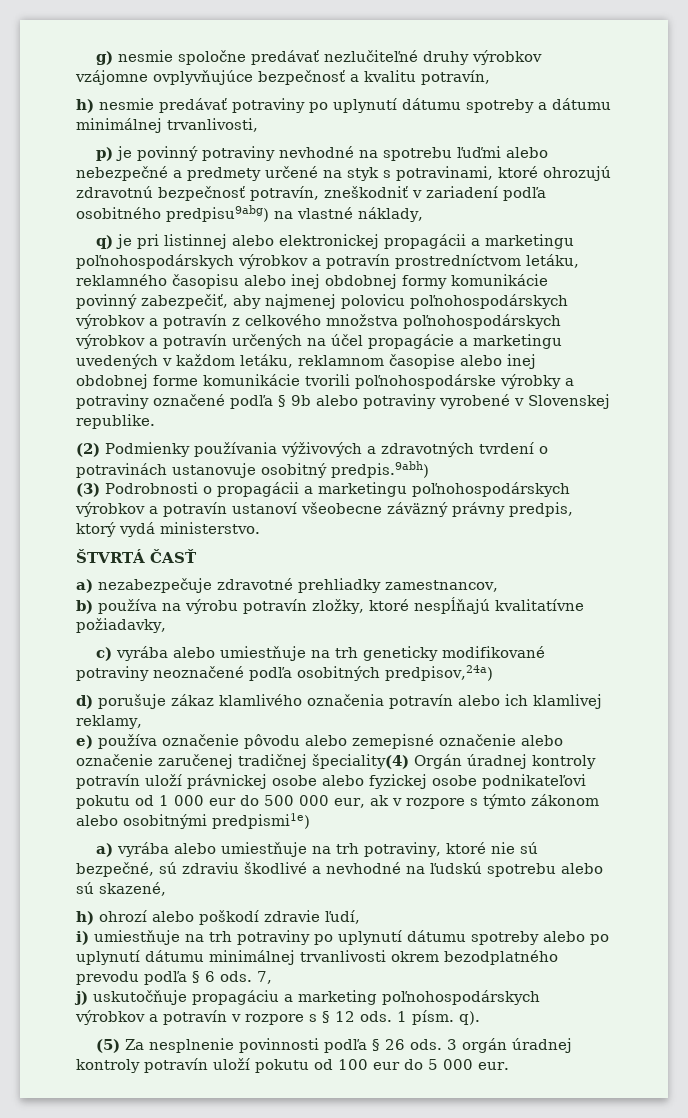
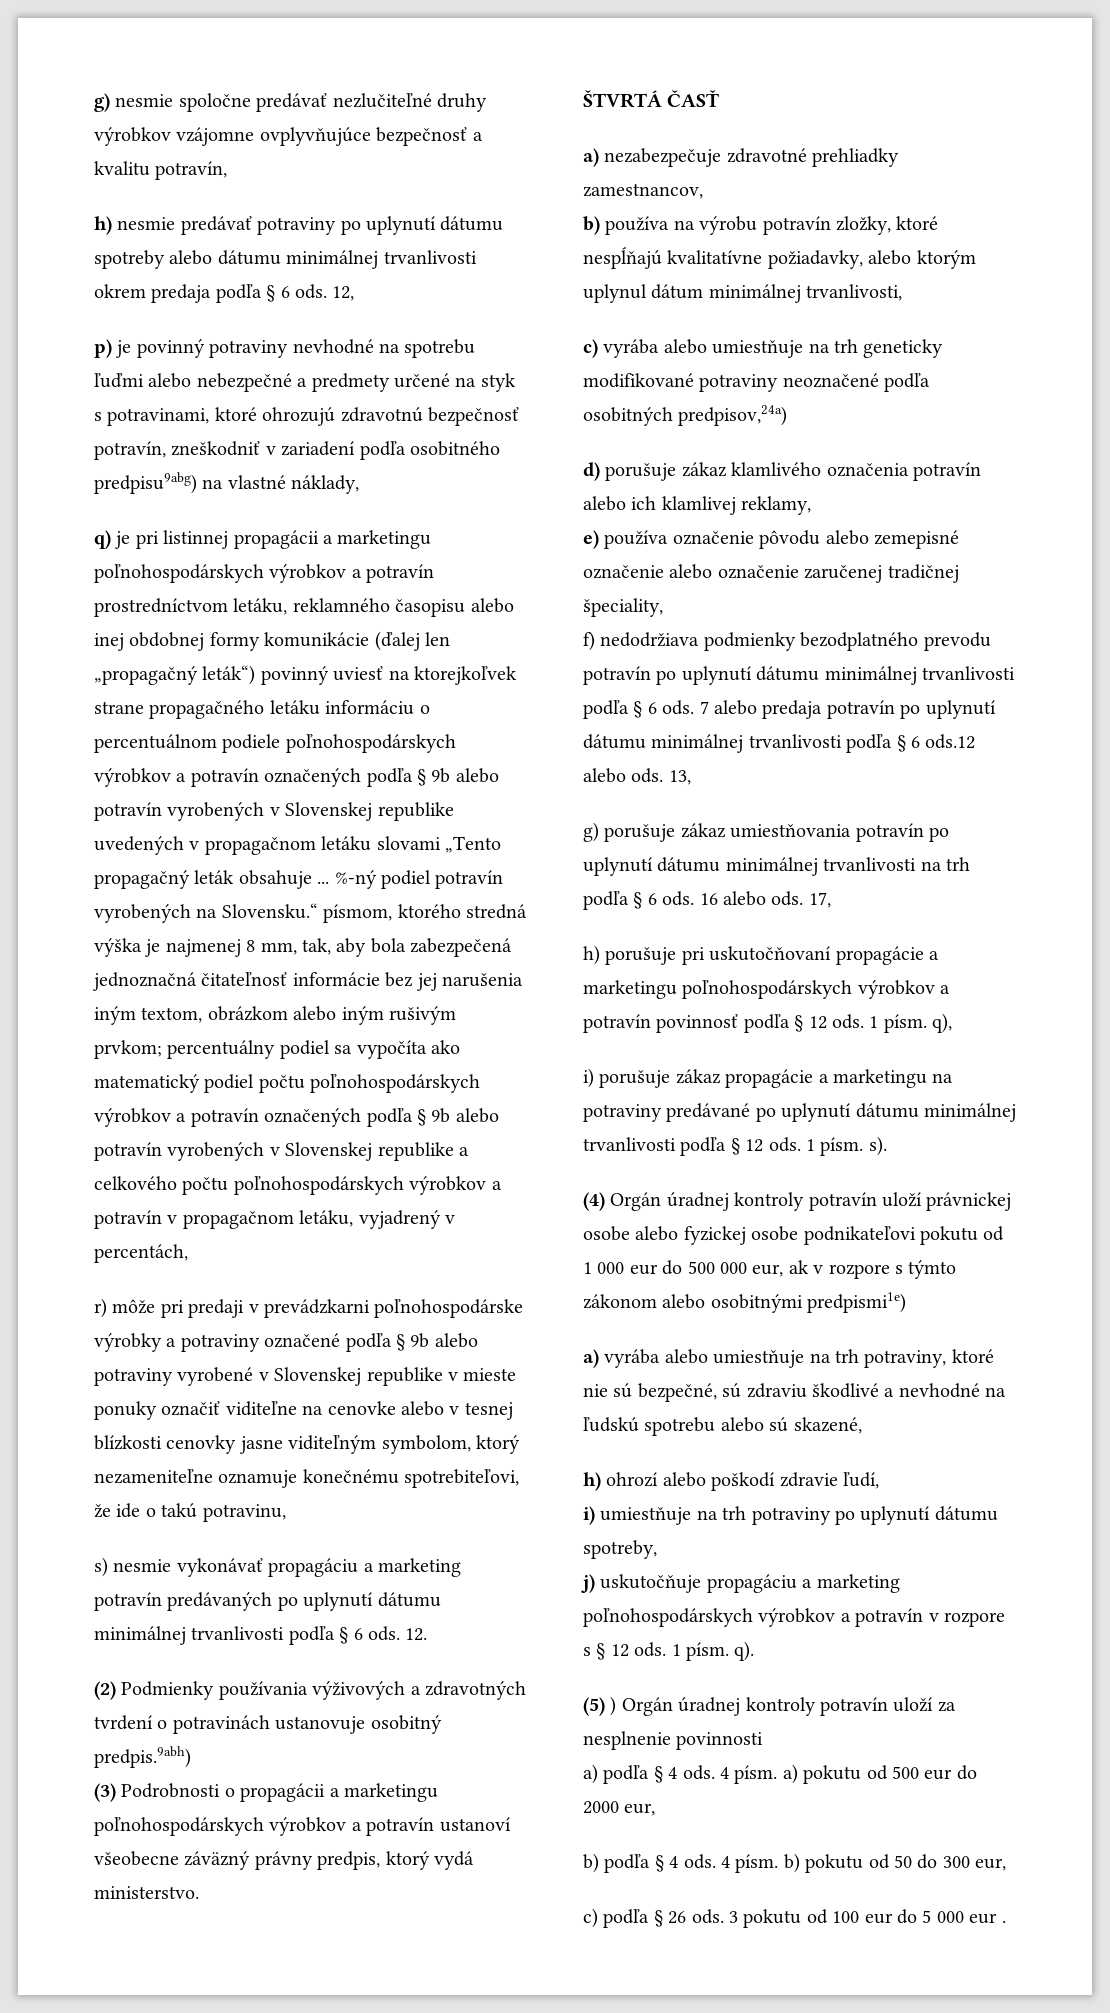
- h) nesmie predávať potraviny po uplynutí dátumu spotreby a dátumu minimálnej trvanlivosti,
+ h) nesmie predávať potraviny po uplynutí dátumu spotreby alebo dátumu minimálnej trvanlivosti okrem predaja podľa § 6 ods. 12,
- q) je pri listinnej alebo elektronickej propagácii a marketingu poľnohospodárskych výrobkov a potravín prostredníctvom letáku, reklamného časopisu alebo inej obdobnej formy komunikácie povinný zabezpečiť, aby najmenej polovicu poľnohospodárskych výrobkov a potravín z celkového množstva poľnohospodárskych výrobkov a potravín určených na účel propagácie a marketingu uvedených v každom letáku, reklamnom časopise alebo inej obdobnej forme komunikácie tvorili poľnohospodárske výrobky a potraviny označené podľa § 9b alebo potraviny vyrobené v Slovenskej republike.
+ q) je pri listinnej propagácii a marketingu poľnohospodárskych výrobkov a potravín prostredníctvom letáku, reklamného časopisu alebo inej obdobnej formy komunikácie (ďalej len „propagačný leták“) povinný uviesť na ktorejkoľvek strane propagačného letáku informáciu o percentuálnom podiele poľnohospodárskych výrobkov a potravín označených podľa § 9b alebo potravín vyrobených v Slovenskej republike uvedených v propagačnom letáku slovami „Tento propagačný leták obsahuje ... %-ný podiel potravín vyrobených na Slovensku.“ písmom, ktorého stredná výška je najmenej 8 mm, tak, aby bola zabezpečená jednoznačná čitateľnosť informácie bez jej narušenia iným textom, obrázkom alebo iným rušivým prvkom; percentuálny podiel sa vypočíta ako matematický podiel počtu poľnohospodárskych výrobkov a potravín označených podľa § 9b alebo potravín vyrobených v Slovenskej republike a celkového počtu poľnohospodárskych výrobkov a potravín v propagačnom letáku, vyjadrený v percentách,
+ r) môže pri predaji v prevádzkarni poľnohospodárske výrobky a potraviny označené podľa § 9b alebo potraviny vyrobené v Slovenskej republike v mieste ponuky označiť viditeľne na cenovke alebo v tesnej blízkosti cenovky jasne viditeľným symbolom, ktorý nezameniteľne oznamuje konečnému spotrebiteľovi, že ide o takú potravinu,
+ s) nesmie vykonávať propagáciu a marketing potravín predávaných po uplynutí dátumu minimálnej trvanlivosti podľa § 6 ods. 12.
- b) používa na výrobu potravín zložky, ktoré nespĺňajú kvalitatívne požiadavky,
+ b) používa na výrobu potravín zložky, ktoré nespĺňajú kvalitatívne požiadavky, alebo ktorým uplynul dátum minimálnej trvanlivosti,
- e) používa označenie pôvodu alebo zemepisné označenie alebo označenie zaručenej tradičnej špeciality(4) Orgán úradnej kontroly potravín uloží právnickej osobe alebo fyzickej osobe podnikateľovi pokutu od 1 000 eur do 500 000 eur, ak v rozpore s týmto zákonom alebo osobitnými predpismi1e)
+ e) používa označenie pôvodu alebo zemepisné označenie alebo označenie zaručenej tradičnej špeciality,
+ f) nedodržiava podmienky bezodplatného prevodu potravín po uplynutí dátumu minimálnej trvanlivosti podľa § 6 ods. 7 alebo predaja potravín po uplynutí dátumu minimálnej trvanlivosti podľa § 6 ods.12 alebo ods. 13,
+ g) porušuje zákaz umiestňovania potravín po uplynutí dátumu minimálnej trvanlivosti na trh podľa § 6 ods. 16 alebo ods. 17,
+ h) porušuje pri uskutočňovaní propagácie a marketingu poľnohospodárskych výrobkov a potravín povinnosť podľa § 12 ods. 1 písm. q),
+ i) porušuje zákaz propagácie a marketingu na potraviny predávané po uplynutí dátumu minimálnej trvanlivosti podľa § 12 ods. 1 písm. s).
+ (4) Orgán úradnej kontroly potravín uloží právnickej osobe alebo fyzickej osobe podnikateľovi pokutu od 1 000 eur do 500 000 eur, ak v rozpore s týmto zákonom alebo osobitnými predpismi1e)
- i) umiestňuje na trh potraviny po uplynutí dátumu spotreby alebo po uplynutí dátumu minimálnej trvanlivosti okrem bezodplatného prevodu podľa § 6 ods. 7,
+ i) umiestňuje na trh potraviny po uplynutí dátumu spotreby,
- (5) Za nesplnenie povinnosti podľa § 26 ods.
+ (5) ) Orgán úradnej kontroly potravín uloží za nesplnenie povinnosti
+ a) podľa § 4 ods. 4 písm. a) pokutu od 500 eur do 2000 eur,
+ b) podľa § 4 ods. 4 písm. b) pokutu od 50 do 300 eur,
+ c) podľa § 26 ods.
- 3 orgán úradnej kontroly potravín uloží pokutu od 100 eur do 5 000 eur.
+ 3 pokutu od 100 eur do 5 000 eur .

